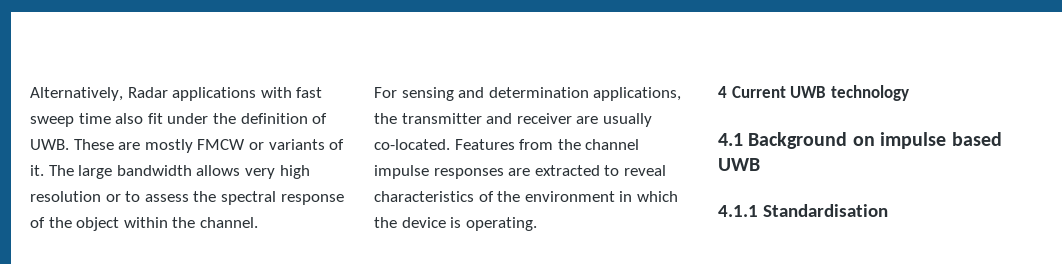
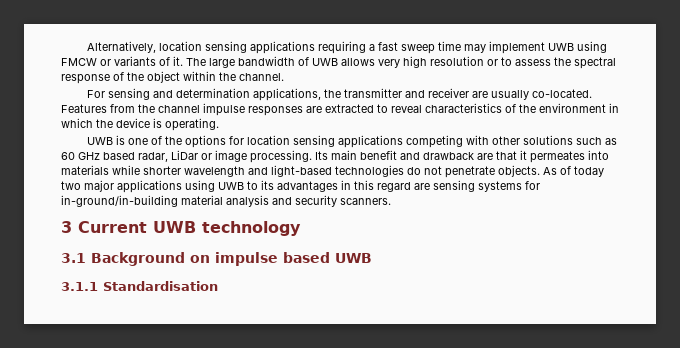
- Alternatively, Radar applications with fast sweep time also fit under the definition of UWB. These are mostly FMCW or variants of it.
+ Alternatively, location sensing applications requiring a fast sweep time may implement UWB using FMCW or variants of it.
- The large bandwidth allows very high resolution or to assess the spectral response of the object within the channel.
+ The large bandwidth of UWB allows very high resolution or to assess the spectral response of the object within the channel.
- 4 Current UWB technology
+ UWB is one of the options for location sensing applications competing with other solutions such as 60 GHz based radar, LiDar or image processing. Its main benefit and drawback are that it permeates into materials while shorter wavelength and light-based technologies do not penetrate objects. As of today two major applications using UWB to its advantages in this regard are sensing systems for in-ground/in-building material analysis and security scanners.
+ 3 Current UWB technology
- 4.1 Background on impulse based UWB
+ 3.1 Background on impulse based UWB
- 4.1.1 Standardisation
+ 3.1.1 Standardisation

